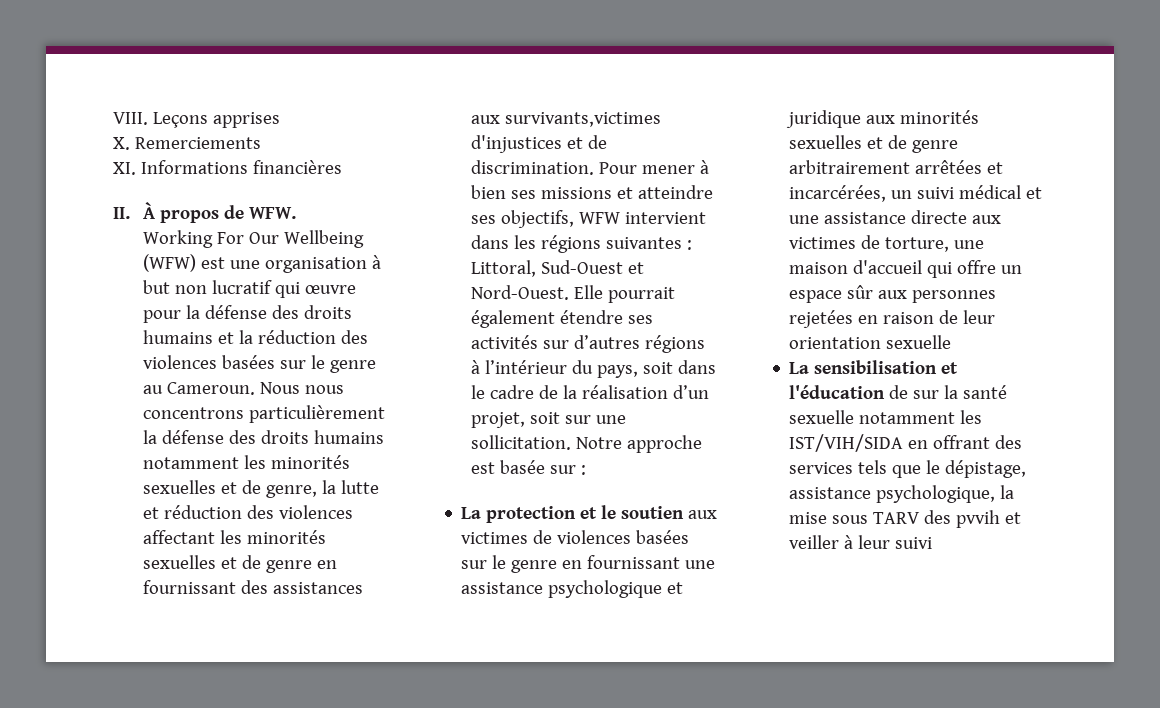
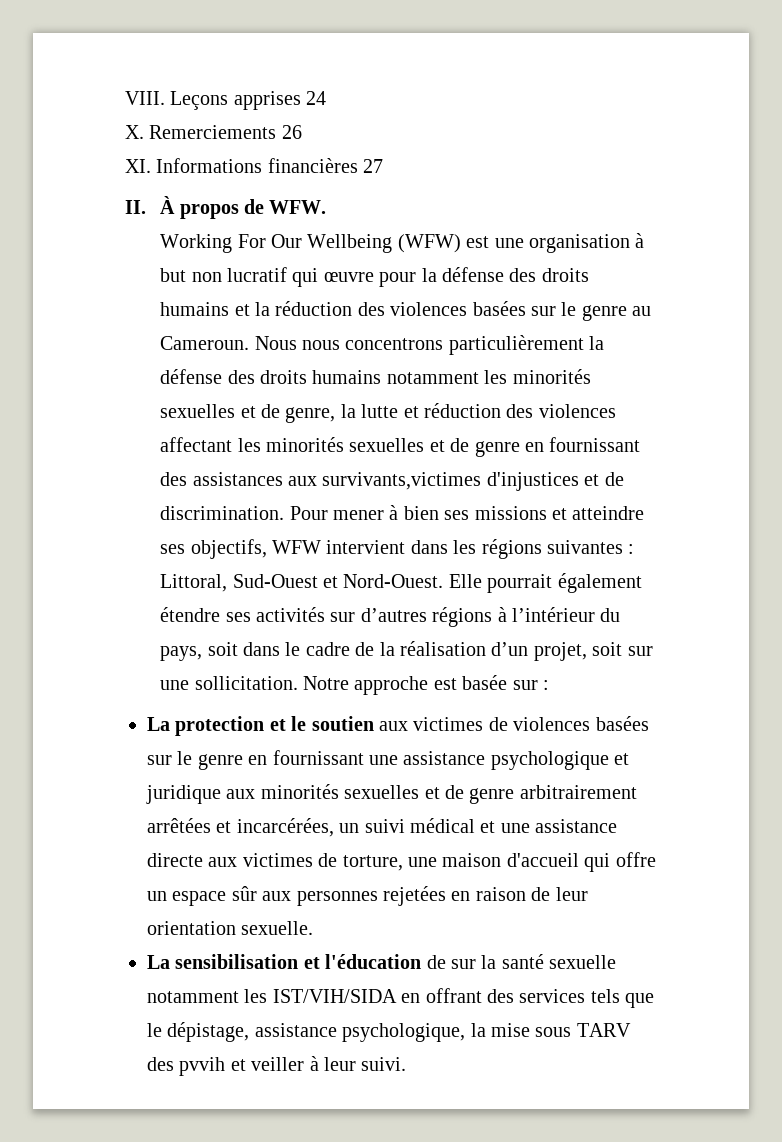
- Leçons apprises
+ Leçons apprises 24
- X. Remerciements
+ X. Remerciements 26
- XI. Informations financières
+ XI. Informations financières 27
- La protection et le soutien aux victimes de violences basées sur le genre en fournissant une assistance psychologique et juridique aux minorités sexuelles et de genre arbitrairement arrêtées et incarcérées, un suivi médical et une assistance directe aux victimes de torture, une maison d'accueil qui offre un espace sûr aux personnes rejetées en raison de leur orientation sexuelle
+ La protection et le soutien aux victimes de violences basées sur le genre en fournissant une assistance psychologique et juridique aux minorités sexuelles et de genre arbitrairement arrêtées et incarcérées, un suivi médical et une assistance directe aux victimes de torture, une maison d'accueil qui offre un espace sûr aux personnes rejetées en raison de leur orientation sexuelle.
- La sensibilisation et l'éducation de sur la santé sexuelle notamment les IST/VIH/SIDA en offrant des services tels que le dépistage, assistance psychologique, la mise sous TARV des pvvih et veiller à leur suivi
+ La sensibilisation et l'éducation de sur la santé sexuelle notamment les IST/VIH/SIDA en offrant des services tels que le dépistage, assistance psychologique, la mise sous TARV des pvvih et veiller à leur suivi.

